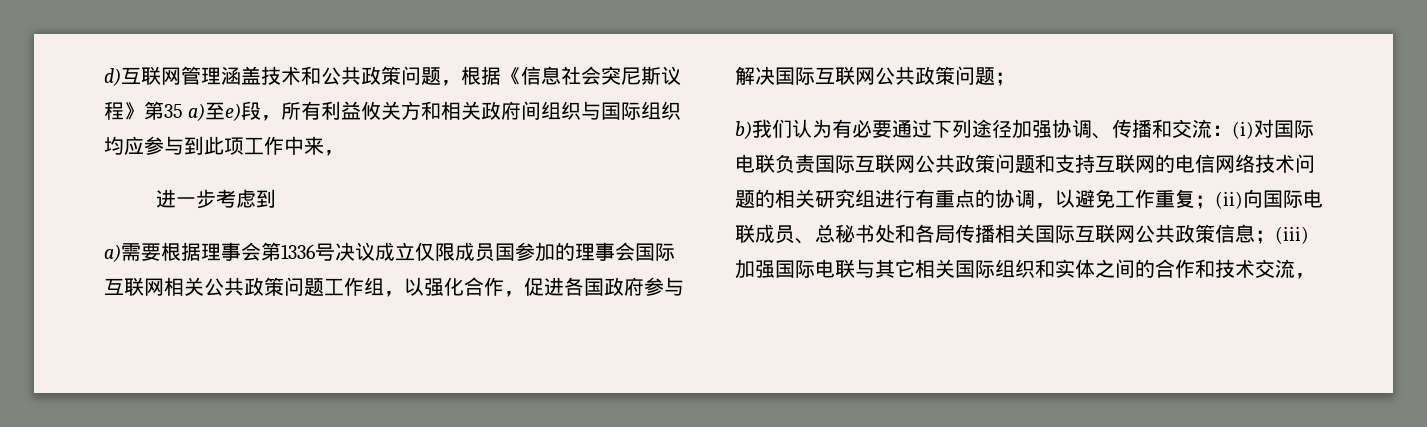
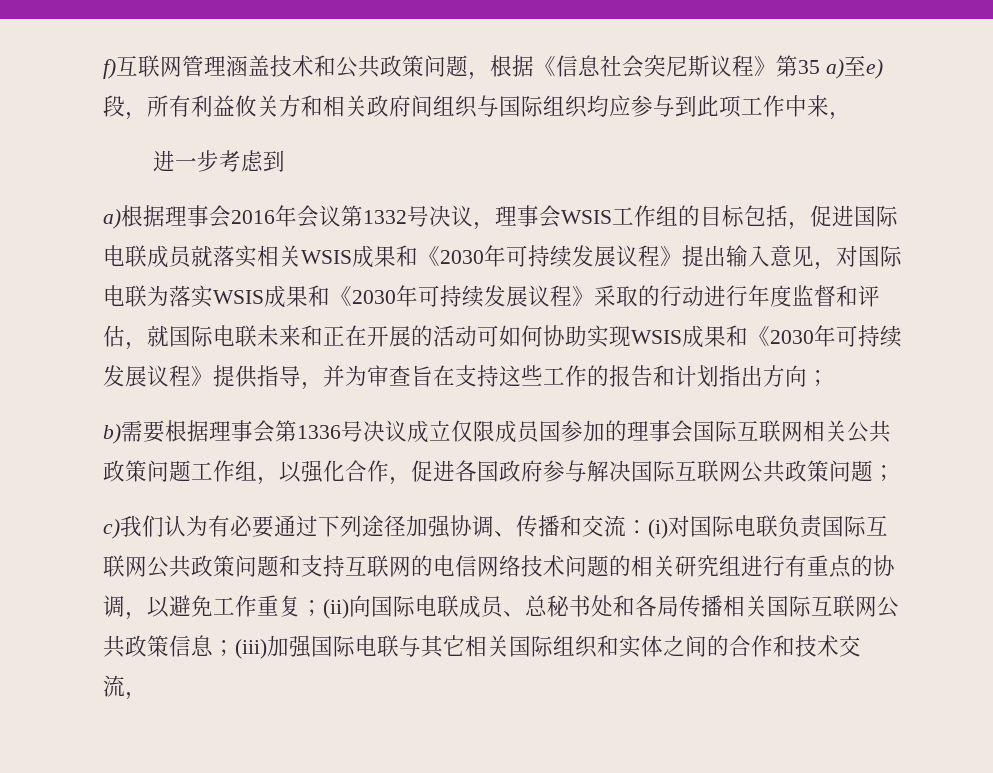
- d)互联网管理涵盖技术和公共政策问题，根据《信息社会突尼斯议程》第35 a)至e)段，所有利益攸关方和相关政府间组织与国际组织均应参与到此项工作中来，
+ f)互联网管理涵盖技术和公共政策问题，根据《信息社会突尼斯议程》第35 a)至e)段，所有利益攸关方和相关政府间组织与国际组织均应参与到此项工作中来，
- a)需要根据理事会第1336号决议成立仅限成员国参加的理事会国际互联网相关公共政策问题工作组，以强化合作，促进各国政府参与解决国际互联网公共政策问题；
+ a)根据理事会2016年会议第1332号决议，理事会WSIS工作组的目标包括，促进国际电联成员就落实相关WSIS成果和《2030年可持续发展议程》提出输入意见，对国际电联为落实WSIS成果和《2030年可持续发展议程》采取的行动进行年度监督和评估，就国际电联未来和正在开展的活动可如何协助实现WSIS成果和《2030年可持续发展议程》提供指导，并为审查旨在支持这些工作的报告和计划指出方向；
+ b)需要根据理事会第1336号决议成立仅限成员国参加的理事会国际互联网相关公共政策问题工作组，以强化合作，促进各国政府参与解决国际互联网公共政策问题；
- b)我们认为有必要通过下列途径加强协调、传播和交流：
+ c)我们认为有必要通过下列途径加强协调、传播和交流：

